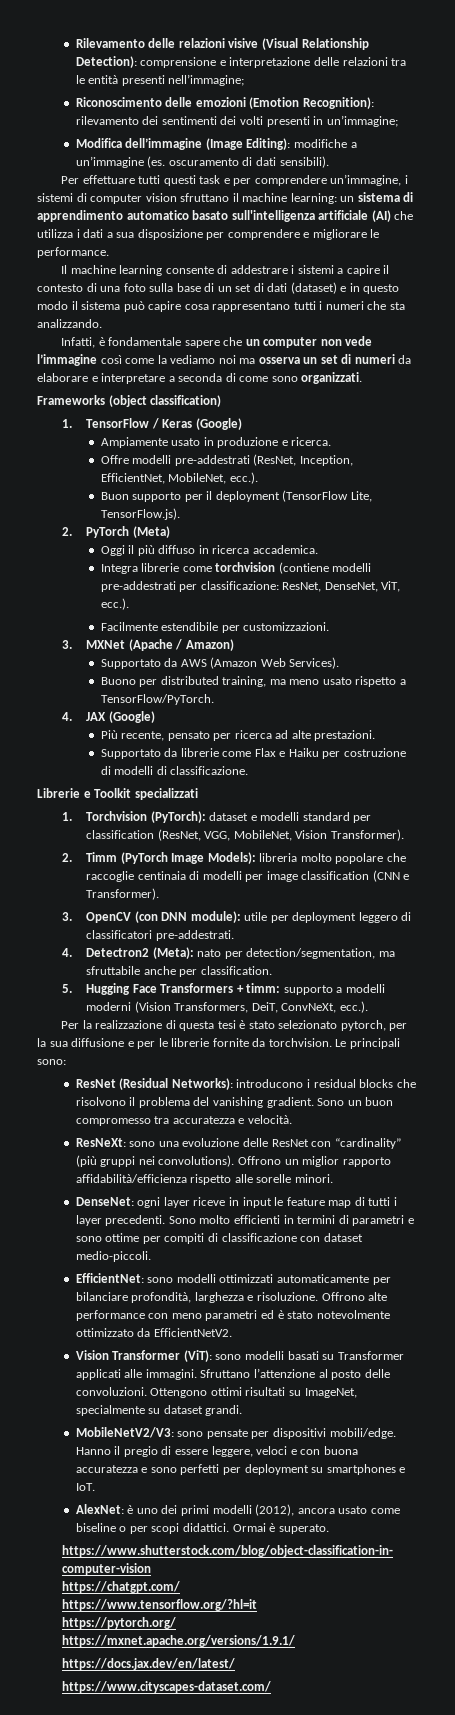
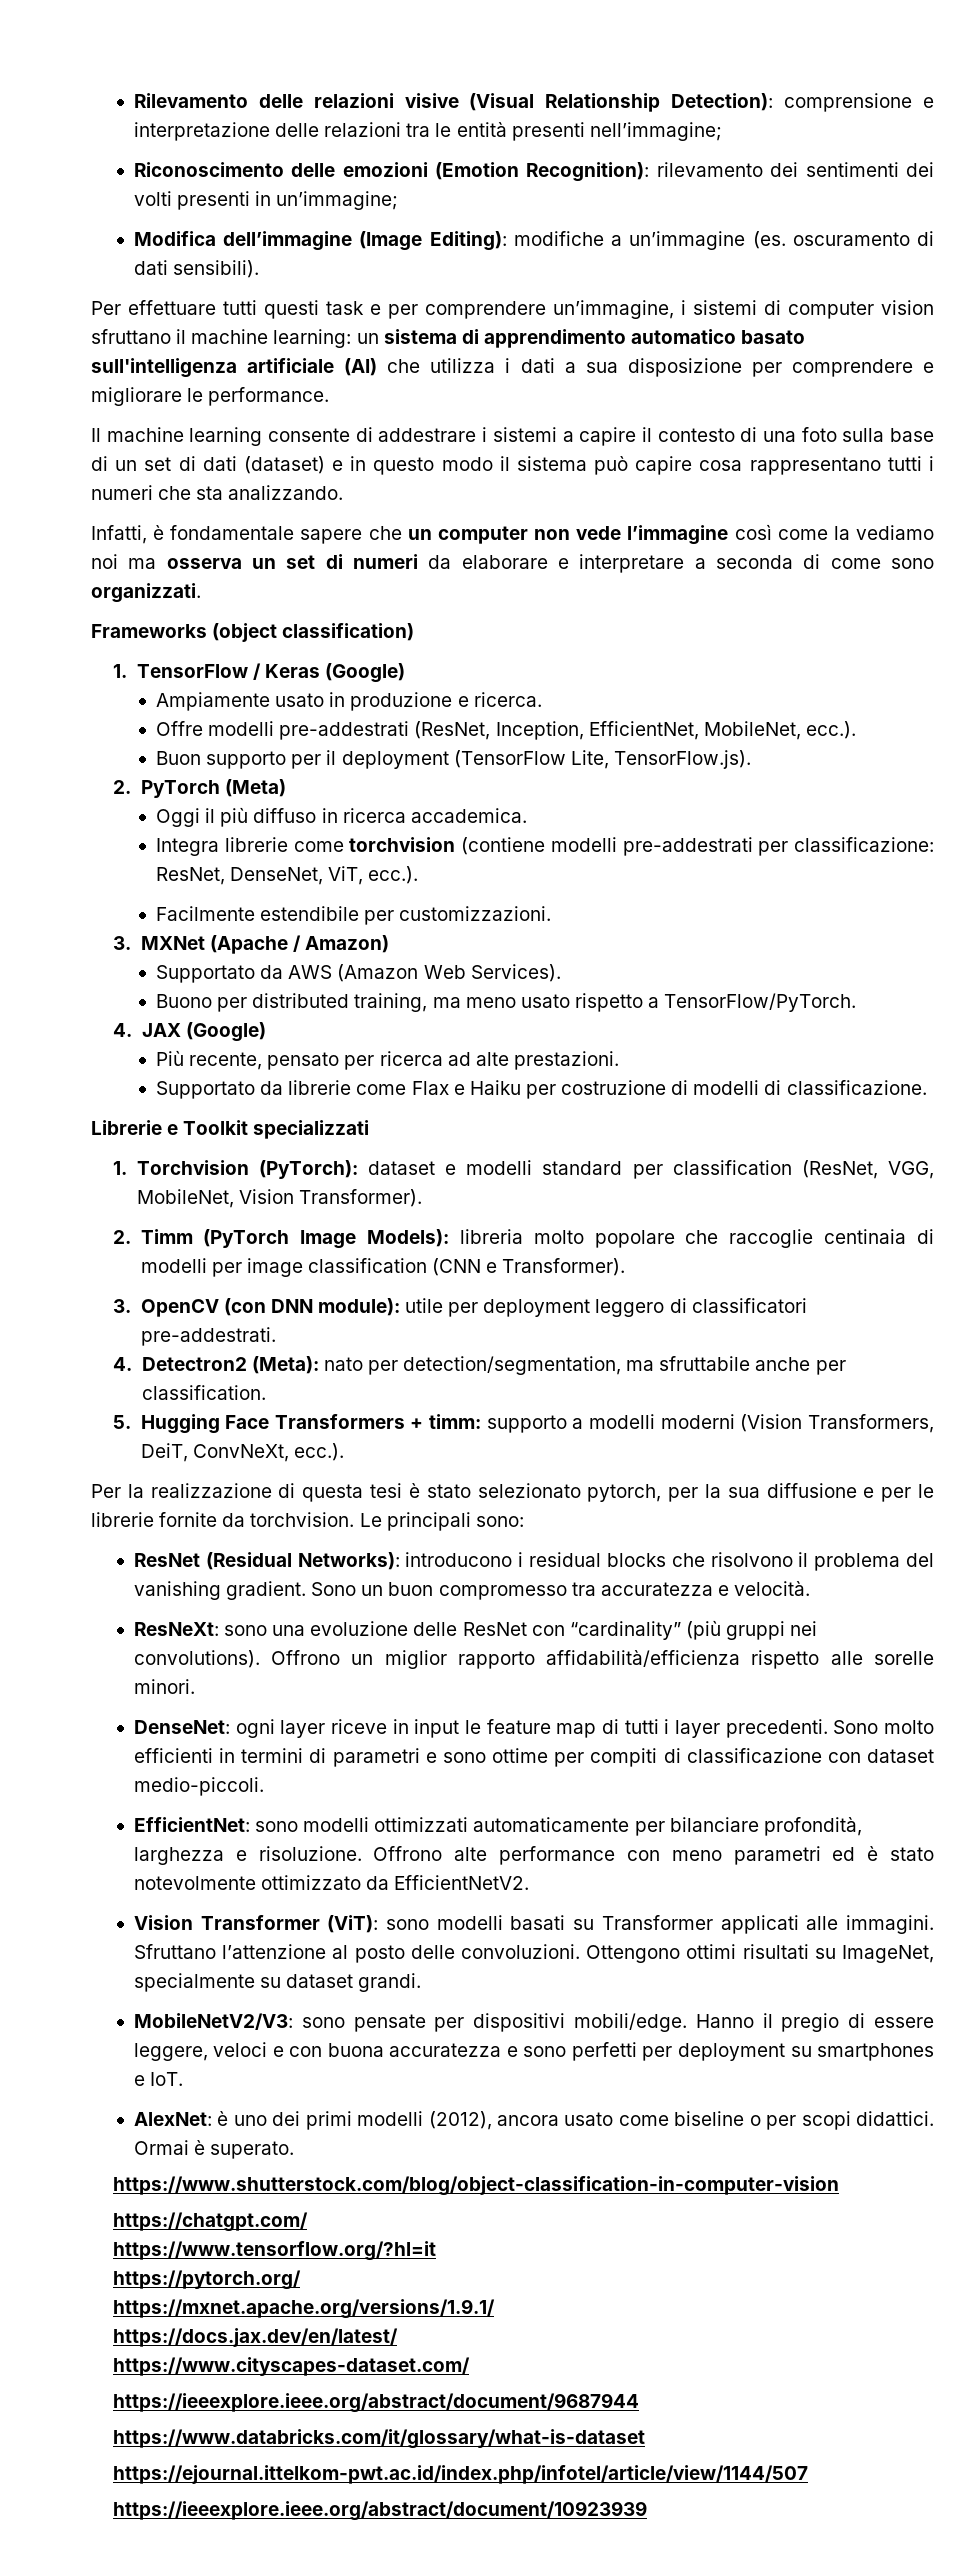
+ https://ieeexplore.ieee.org/abstract/document/9687944
+ https://www.databricks.com/it/glossary/what-is-dataset
+ https://ejournal.ittelkom-pwt.ac.id/index.php/infotel/article/view/1144/507
+ https://ieeexplore.ieee.org/abstract/document/10923939

